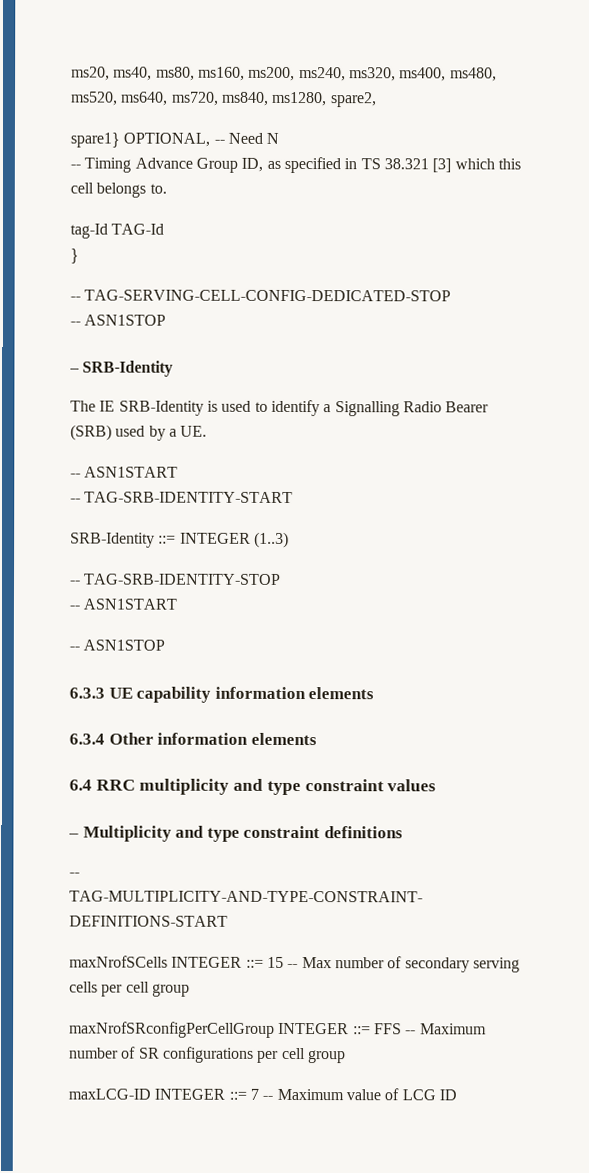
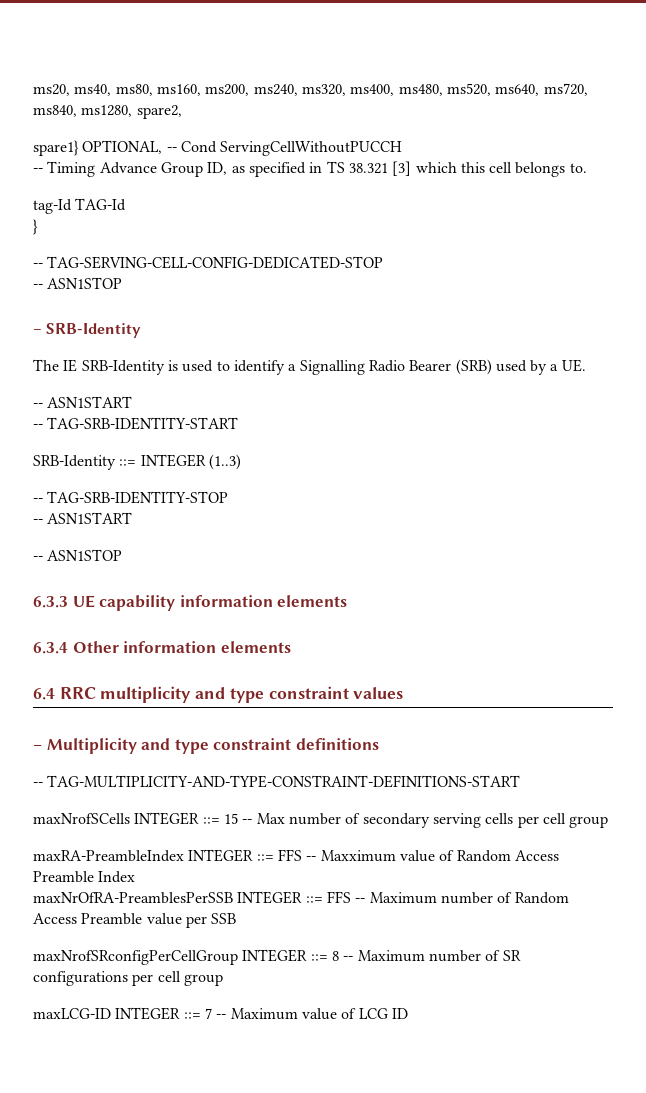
- spare1} OPTIONAL, -- Need N
+ spare1} OPTIONAL, -- Cond ServingCellWithoutPUCCH
+ maxRA-PreambleIndex INTEGER ::= FFS -- Maxximum value of Random Access Preamble Index
+ maxNrOfRA-PreamblesPerSSB INTEGER ::= FFS -- Maximum number of Random Access Preamble value per SSB
- maxNrofSRconfigPerCellGroup INTEGER ::= FFS -- Maximum number of SR configurations per cell group
+ maxNrofSRconfigPerCellGroup INTEGER ::= 8 -- Maximum number of SR configurations per cell group

